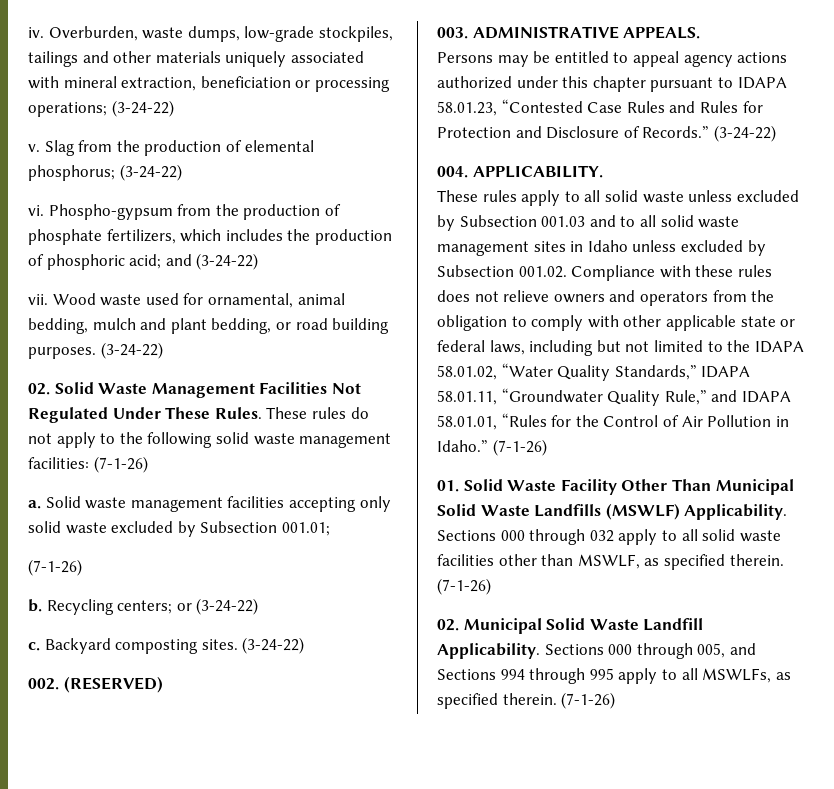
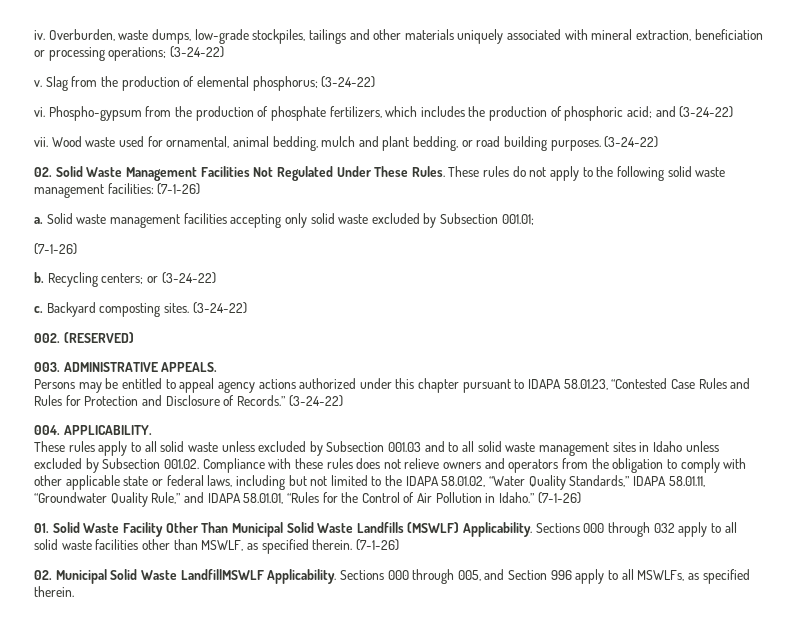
- 02. Municipal Solid Waste Landfill Applicability.
+ 02. Municipal Solid Waste LandfillMSWLF Applicability.
- Sections 000 through 005, and Sections 994 through 995 apply to all MSWLFs, as specified therein. (7-1-26)
+ Sections 000 through 005, and Section 996 apply to all MSWLFs, as specified therein.

